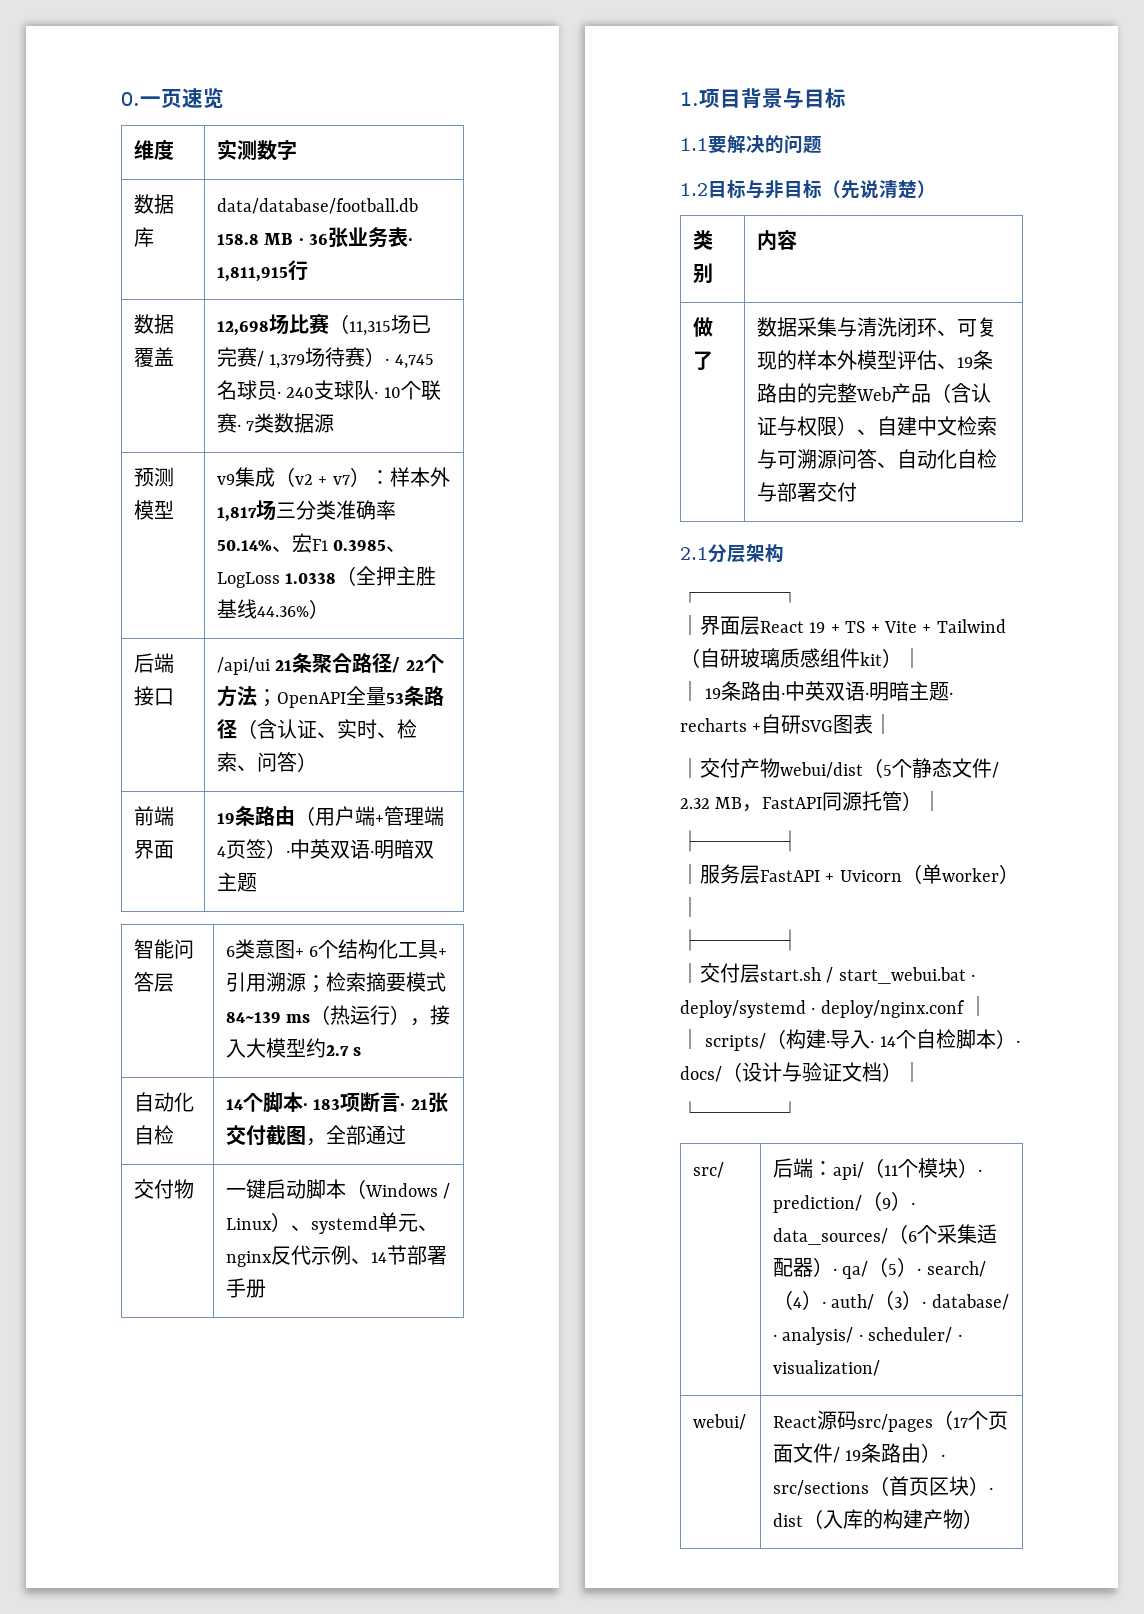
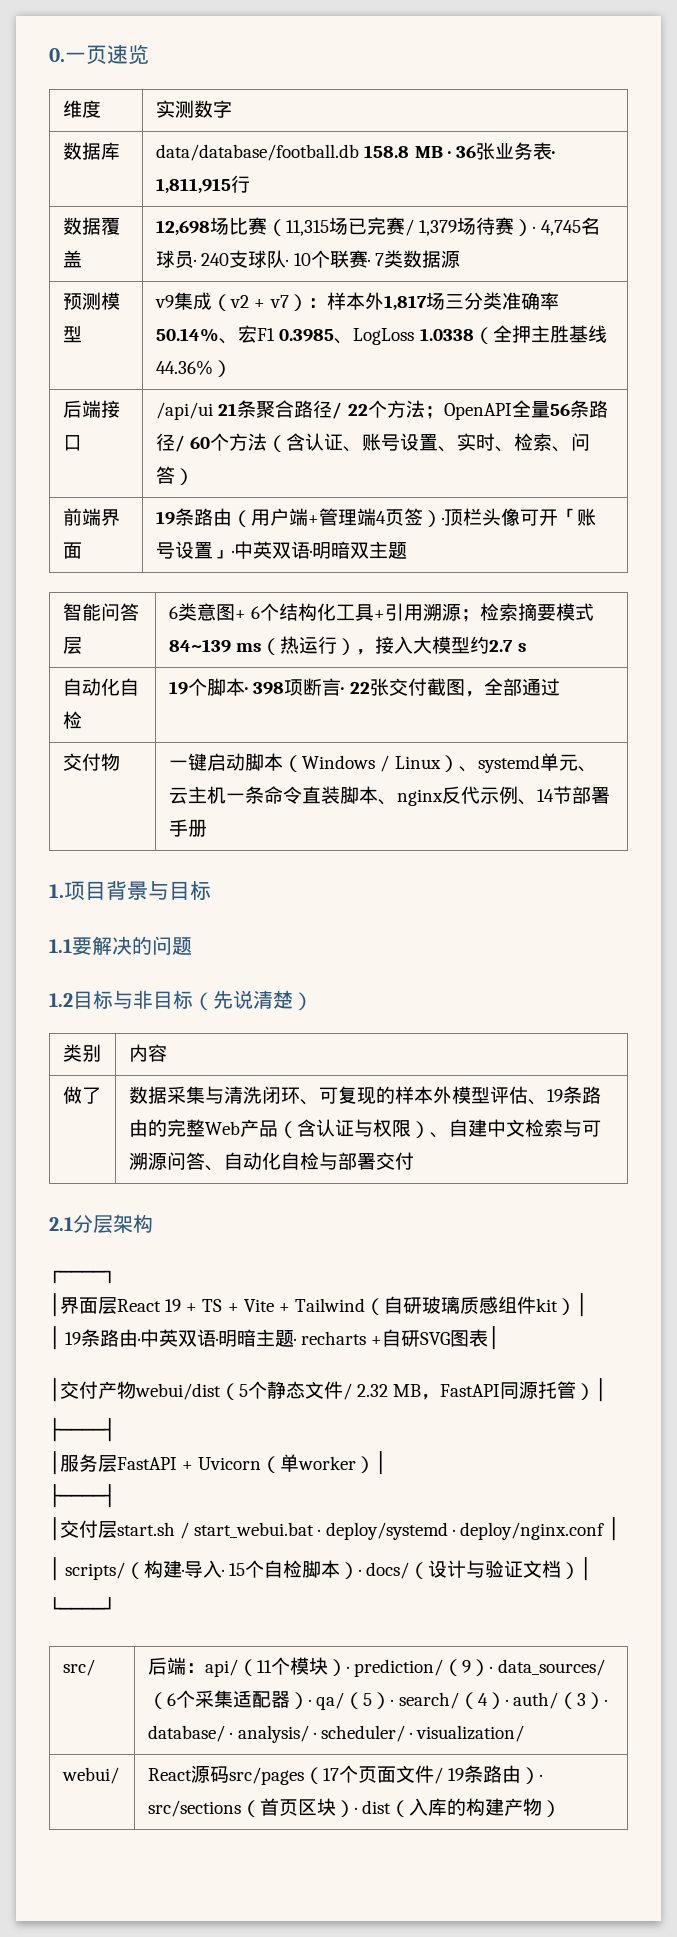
- 后端接口 | /api/ui 21条聚合路径/ 22个方法；OpenAPI全量53条路径（含认证、实时、检索、问答）
+ 后端接口 | /api/ui 21条聚合路径/ 22个方法；OpenAPI全量56条路径/ 60个方法（含认证、账号设置、实时、检索、问答）
- 前端界面 | 19条路由（用户端+管理端4页签）·中英双语·明暗双主题
+ 前端界面 | 19条路由（用户端+管理端4页签）·顶栏头像可开「账号设置」·中英双语·明暗双主题
- 自动化自检 | 14个脚本· 183项断言· 21张交付截图，全部通过
+ 自动化自检 | 19个脚本· 398项断言· 22张交付截图，全部通过
- 交付物 | 一键启动脚本（Windows / Linux）、systemd单元、nginx反代示例、14节部署手册
+ 交付物 | 一键启动脚本（Windows / Linux）、systemd单元、云主机一条命令直装脚本、nginx反代示例、14节部署手册
- │ scripts/（构建·导入· 14个自检脚本）· docs/（设计与验证文档）│
+ │ scripts/（构建·导入· 15个自检脚本）· docs/（设计与验证文档）│

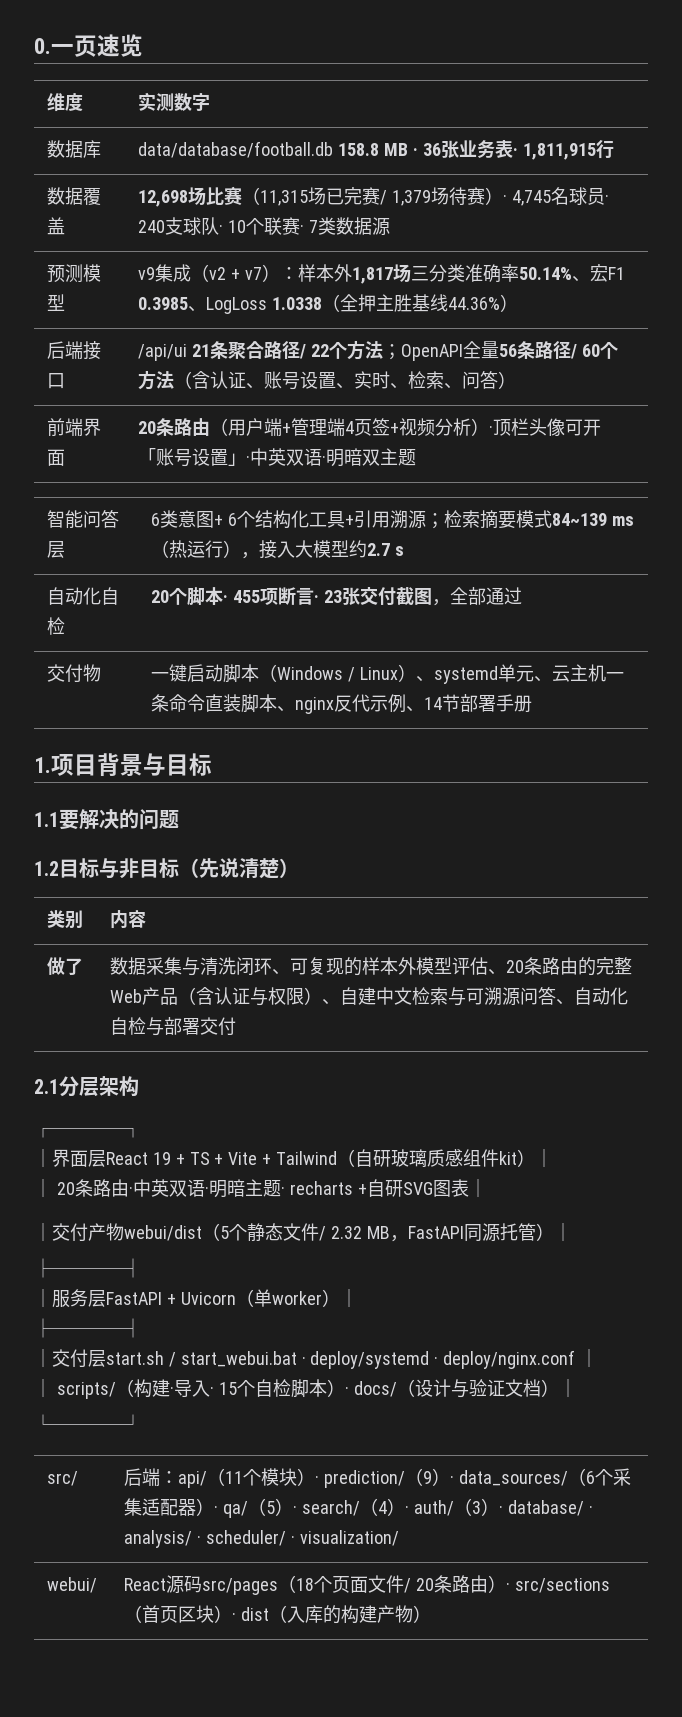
- 前端界面 | 19条路由（用户端+管理端4页签）·顶栏头像可开「账号设置」·中英双语·明暗双主题
+ 前端界面 | 20条路由（用户端+管理端4页签+视频分析）·顶栏头像可开「账号设置」·中英双语·明暗双主题
- 自动化自检 | 19个脚本· 398项断言· 22张交付截图，全部通过
+ 自动化自检 | 20个脚本· 455项断言· 23张交付截图，全部通过
- 做了 | 数据采集与清洗闭环、可复现的样本外模型评估、19条路由的完整Web产品（含认证与权限）、自建中文检索与可溯源问答、自动化自检与部署交付
+ 做了 | 数据采集与清洗闭环、可复现的样本外模型评估、20条路由的完整Web产品（含认证与权限）、自建中文检索与可溯源问答、自动化自检与部署交付
- │ 19条路由·中英双语·明暗主题· recharts +自研SVG图表│
+ │ 20条路由·中英双语·明暗主题· recharts +自研SVG图表│
- webui/ | React源码src/pages（17个页面文件/ 19条路由）· src/sections（首页区块）· dist（入库的构建产物）
+ webui/ | React源码src/pages（18个页面文件/ 20条路由）· src/sections（首页区块）· dist（入库的构建产物）

